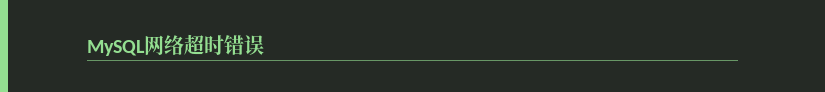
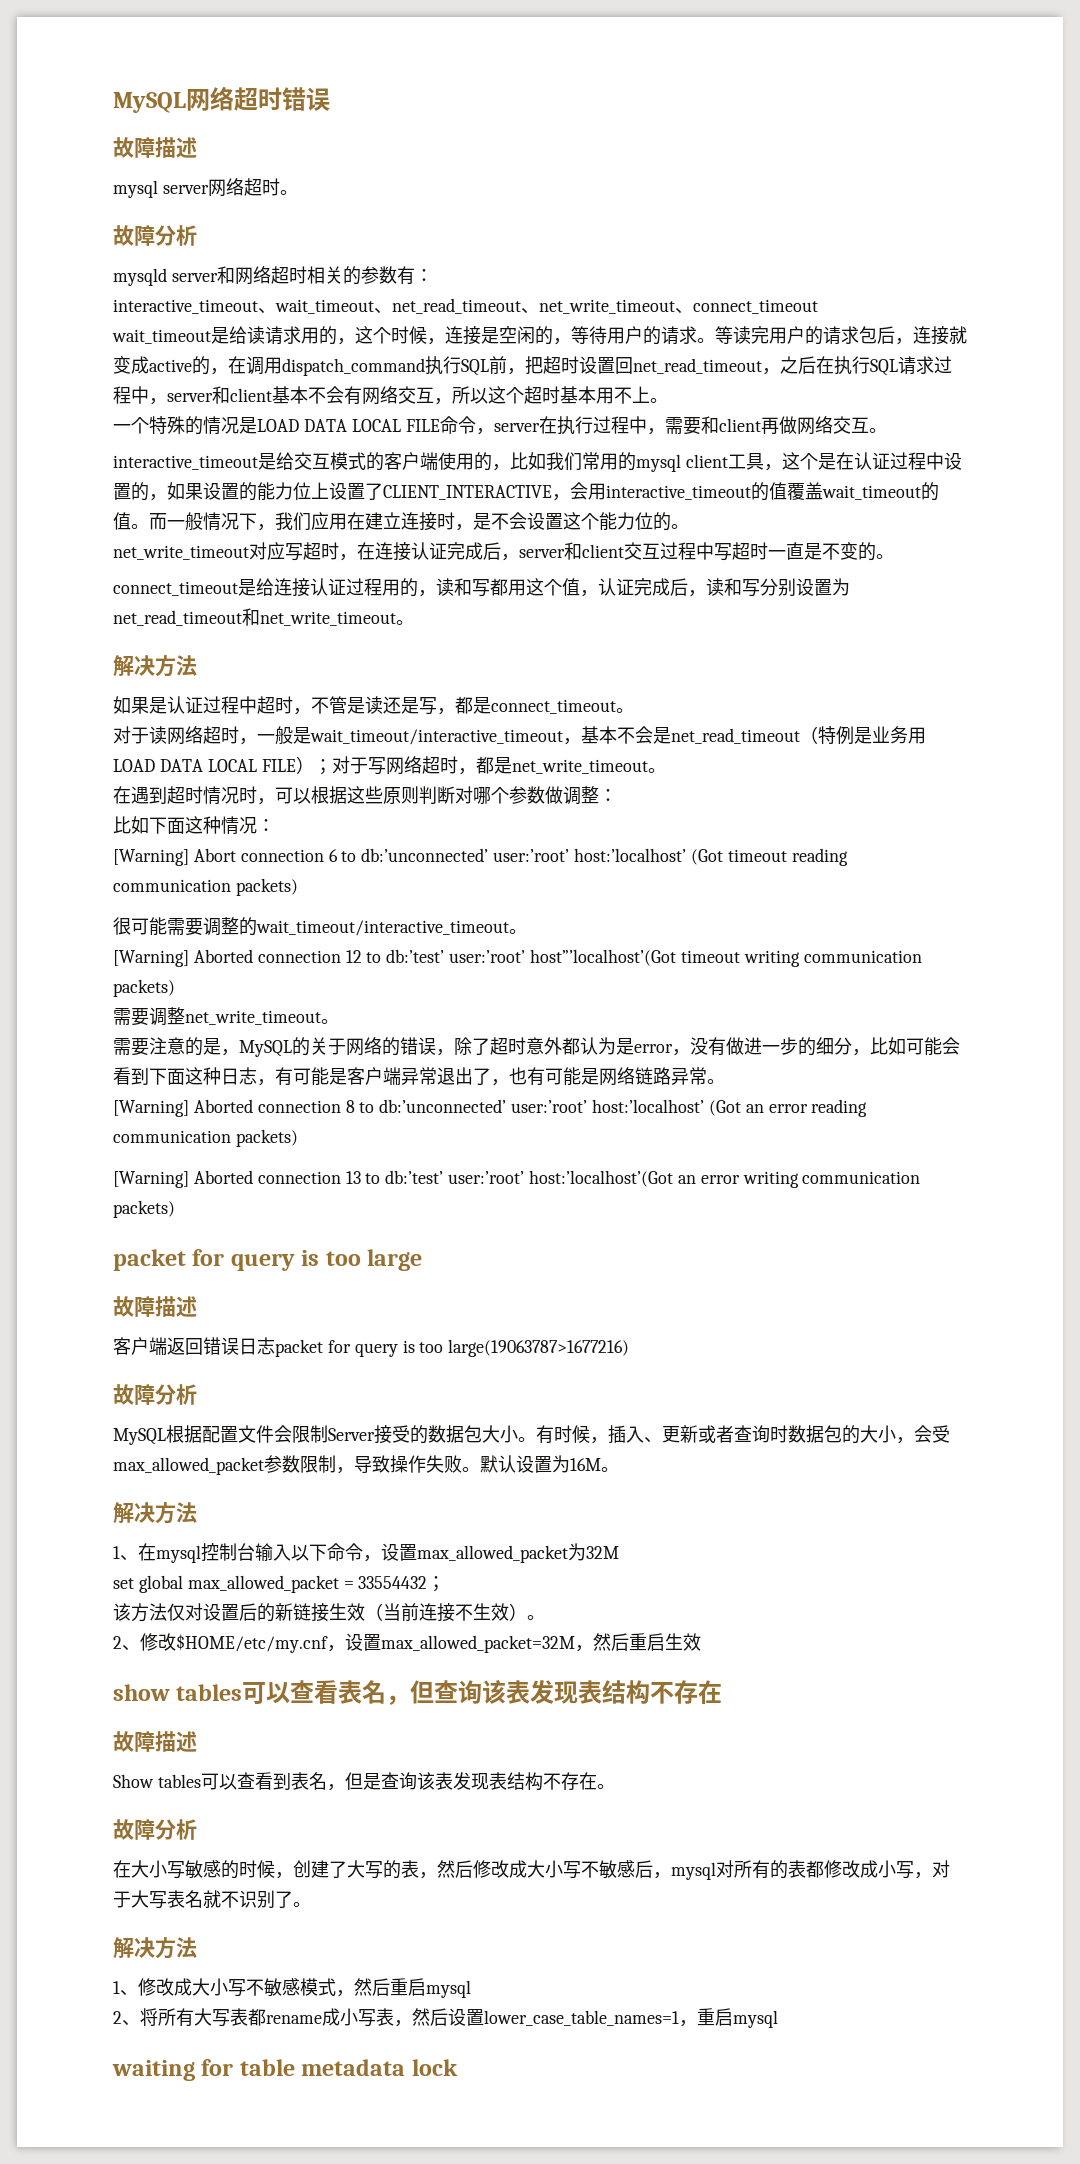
  MySQL网络超时错误
+ 故障描述
+ mysql server网络超时。
+ 故障分析
+ mysqld server和网络超时相关的参数有：
+ interactive_timeout、wait_timeout、net_read_timeout、net_write_timeout、connect_timeout
+ wait_timeout是给读请求用的，这个时候，连接是空闲的，等待用户的请求。等读完用户的请求包后，连接就变成active的，在调用dispatch_command执行SQL前，把超时设置回net_read_timeout，之后在执行SQL请求过程中，server和client基本不会有网络交互，所以这个超时基本用不上。
+ 一个特殊的情况是LOAD DATA LOCAL FILE命令，server在执行过程中，需要和client再做网络交互。
+ interactive_timeout是给交互模式的客户端使用的，比如我们常用的mysql client工具，这个是在认证过程中设置的，如果设置的能力位上设置了CLIENT_INTERACTIVE，会用interactive_timeout的值覆盖wait_timeout的值。而一般情况下，我们应用在建立连接时，是不会设置这个能力位的。
+ net_write_timeout对应写超时，在连接认证完成后，server和client交互过程中写超时一直是不变的。
+ connect_timeout是给连接认证过程用的，读和写都用这个值，认证完成后，读和写分别设置为net_read_timeout和net_write_timeout。
+ 解决方法
+ 如果是认证过程中超时，不管是读还是写，都是connect_timeout。
+ 对于读网络超时，一般是wait_timeout/interactive_timeout，基本不会是net_read_timeout（特例是业务用LOAD DATA LOCAL FILE）；对于写网络超时，都是net_write_timeout。
+ 在遇到超时情况时，可以根据这些原则判断对哪个参数做调整：
+ 比如下面这种情况：
+ [Warning] Abort connection 6 to db:’unconnected’ user:’root’ host:’localhost’ (Got timeout reading communication packets)
+ 很可能需要调整的wait_timeout/interactive_timeout。
+ [Warning] Aborted connection 12 to db:’test’ user:’root’ host”’localhost’(Got timeout writing communication packets)
+ 需要调整net_write_timeout。
+ 需要注意的是，MySQL的关于网络的错误，除了超时意外都认为是error，没有做进一步的细分，比如可能会看到下面这种日志，有可能是客户端异常退出了，也有可能是网络链路异常。
+ [Warning] Aborted connection 8 to db:’unconnected’ user:’root’ host:’localhost’ (Got an error reading communication packets)
+ [Warning] Aborted connection 13 to db:’test’ user:’root’ host:’localhost’(Got an error writing communication packets)
+ packet for query is too large
+ 故障描述
+ 客户端返回错误日志packet for query is too large(19063787>1677216)
+ 故障分析
+ MySQL根据配置文件会限制Server接受的数据包大小。有时候，插入、更新或者查询时数据包的大小，会受max_allowed_packet参数限制，导致操作失败。默认设置为16M。
+ 解决方法
+ 1、在mysql控制台输入以下命令，设置max_allowed_packet为32M
+ set global max_allowed_packet = 33554432；
+ 该方法仅对设置后的新链接生效（当前连接不生效）。
+ 2、修改$HOME/etc/my.cnf，设置max_allowed_packet=32M，然后重启生效
+ show tables可以查看表名，但查询该表发现表结构不存在
+ 故障描述
+ Show tables可以查看到表名，但是查询该表发现表结构不存在。
+ 故障分析
+ 在大小写敏感的时候，创建了大写的表，然后修改成大小写不敏感后，mysql对所有的表都修改成小写，对于大写表名就不识别了。
+ 解决方法
+ 1、修改成大小写不敏感模式，然后重启mysql
+ 2、将所有大写表都rename成小写表，然后设置lower_case_table_names=1，重启mysql
+ waiting for table metadata lock

